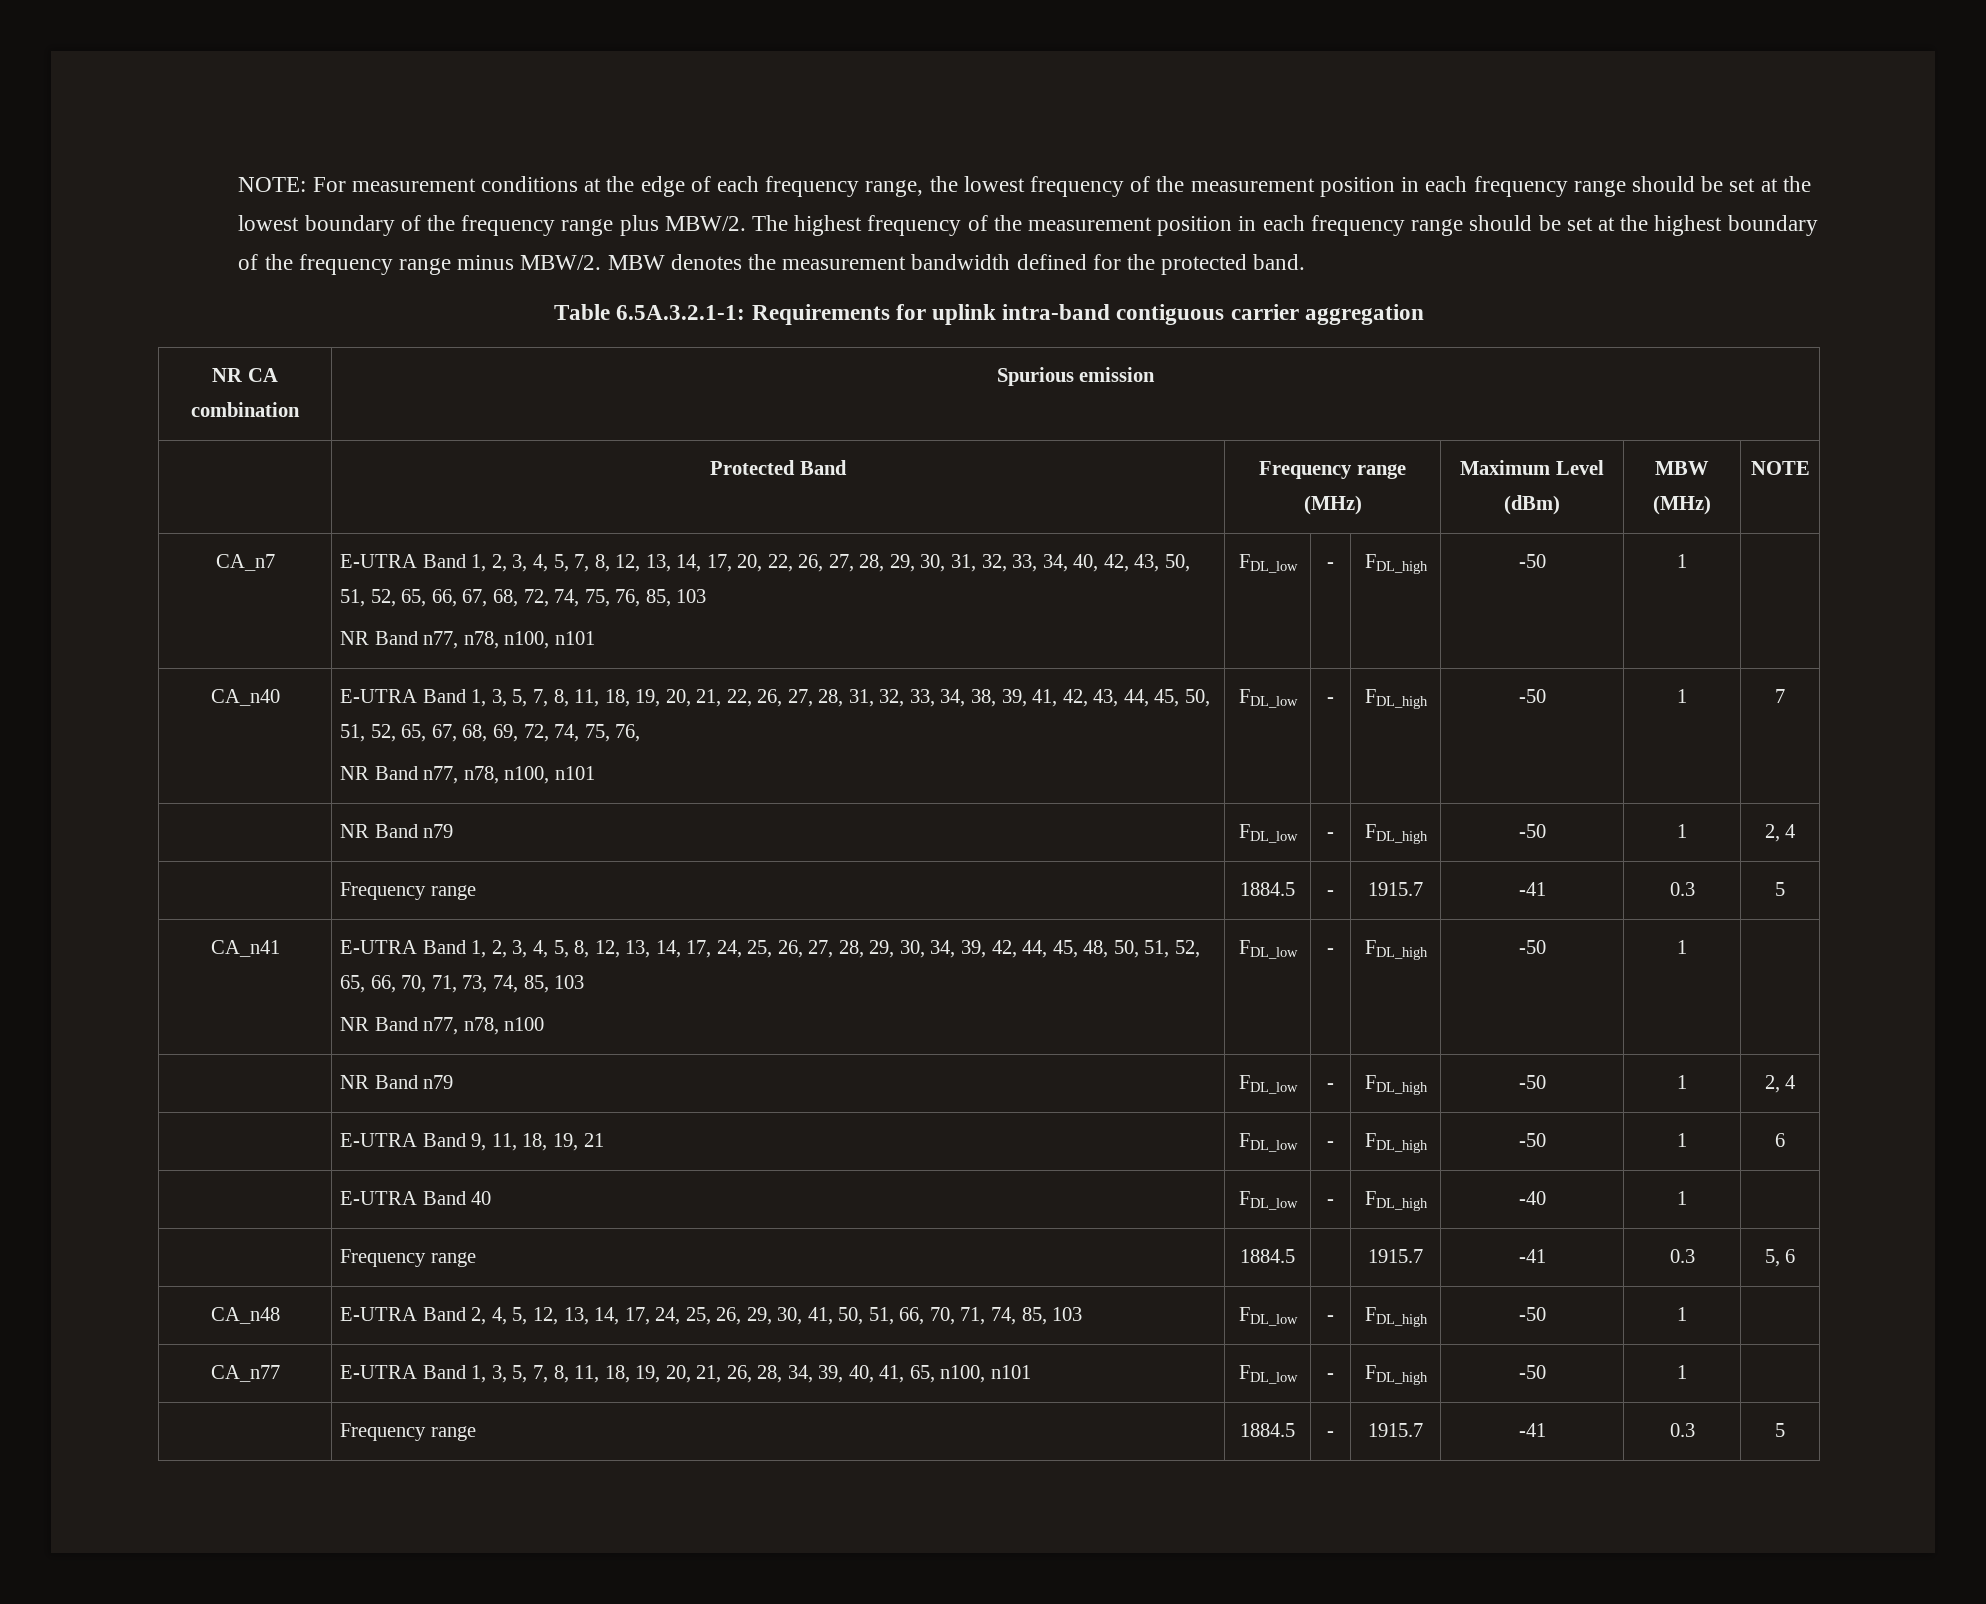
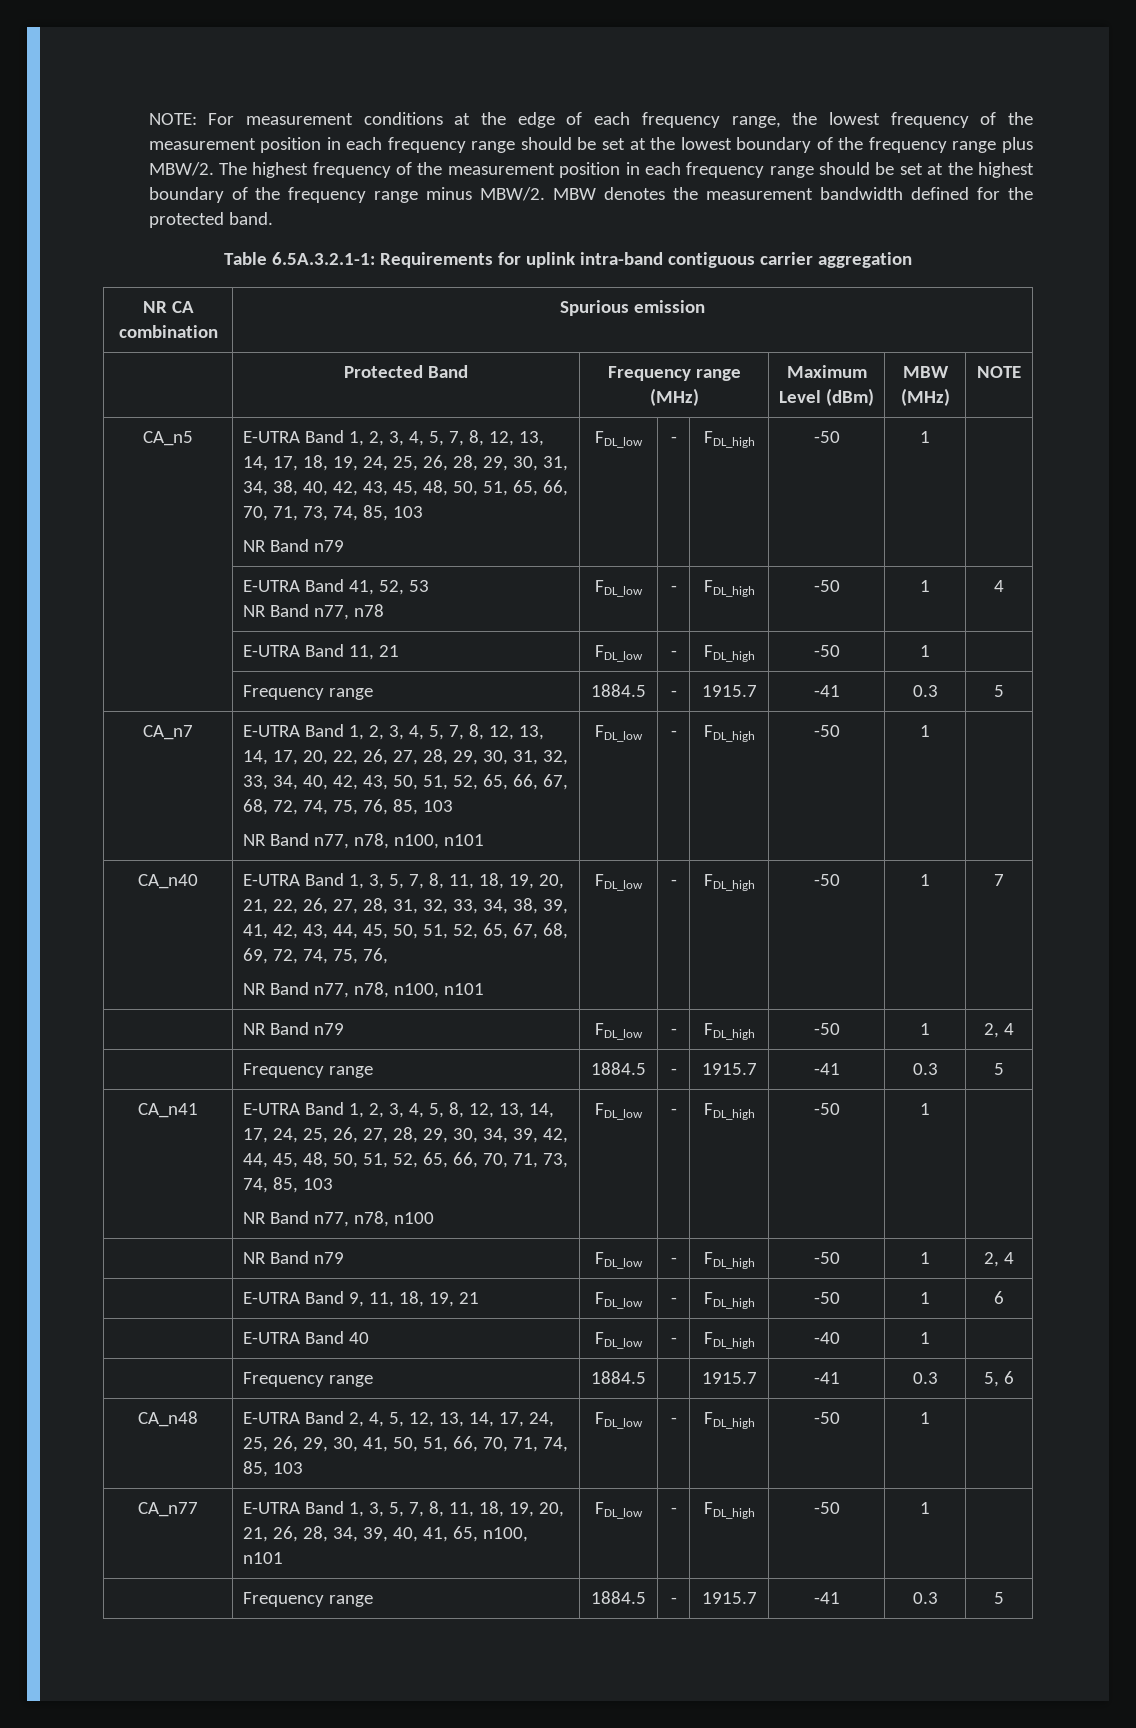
+ CA_n5 | E-UTRA Band 1, 2, 3, 4, 5, 7, 8, 12, 13, 14, 17, 18, 19, 24, 25, 26, 28, 29, 30, 31, 34, 38, 40, 42, 43, 45, 48, 50, 51, 65, 66, 70, 71, 73, 74, 85, 103
+ NR Band n79 | FDL_low | - | FDL_high | -50 | 1 |
+ | E-UTRA Band 41, 52, 53
+ NR Band n77, n78 | FDL_low | - | FDL_high | -50 | 1 | 4
+ | E-UTRA Band 11, 21 | FDL_low | - | FDL_high | -50 | 1 |
+ | Frequency range | 1884.5 | - | 1915.7 | -41 | 0.3 | 5

